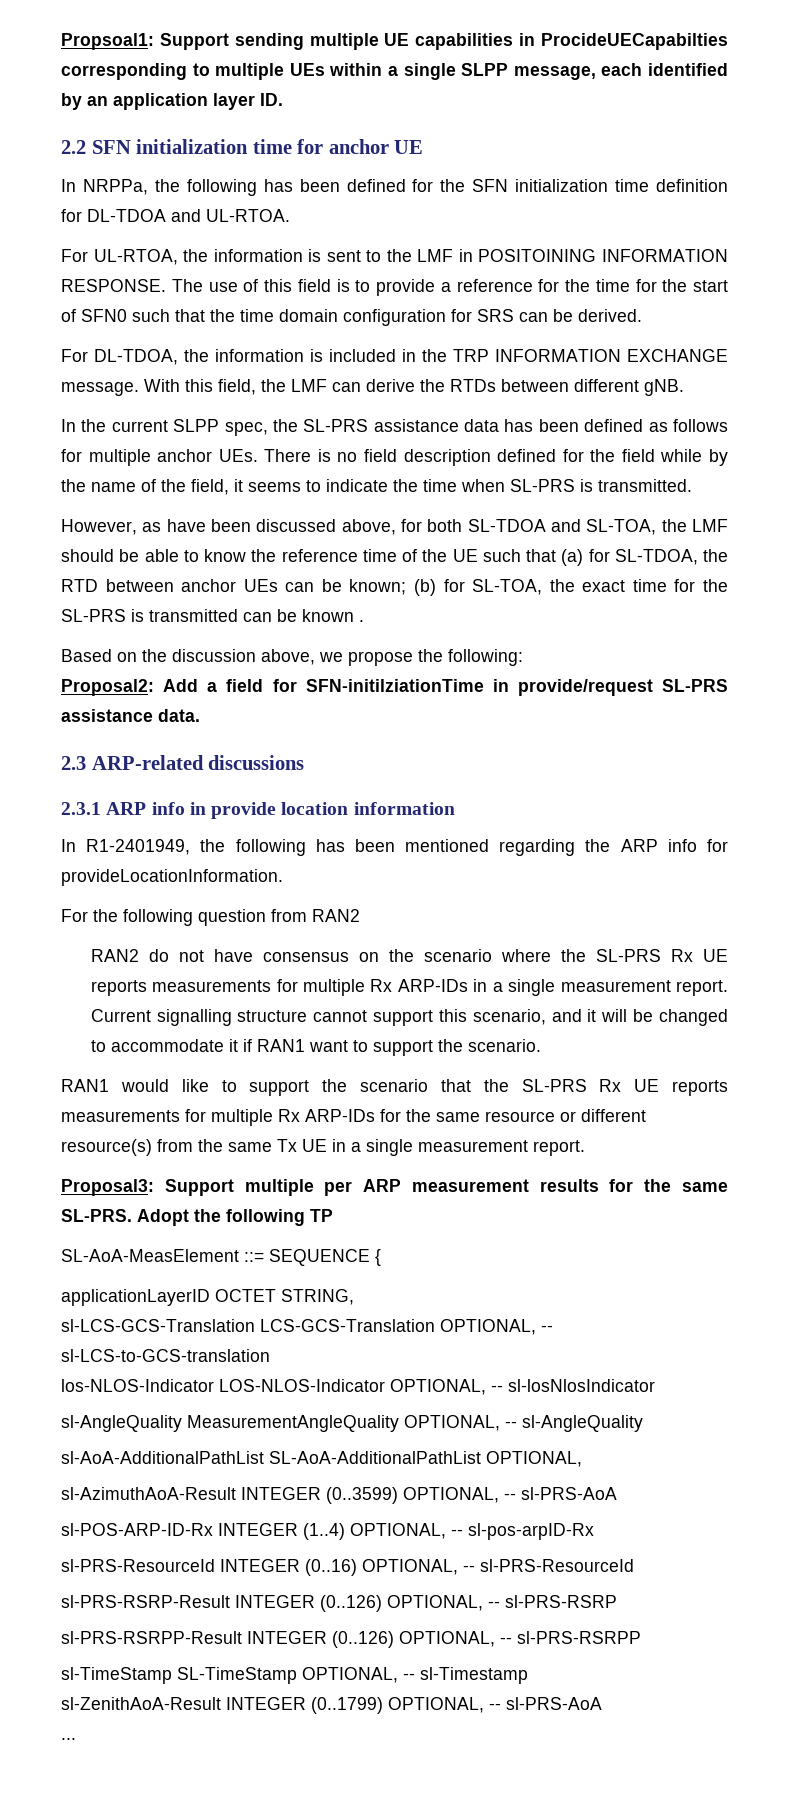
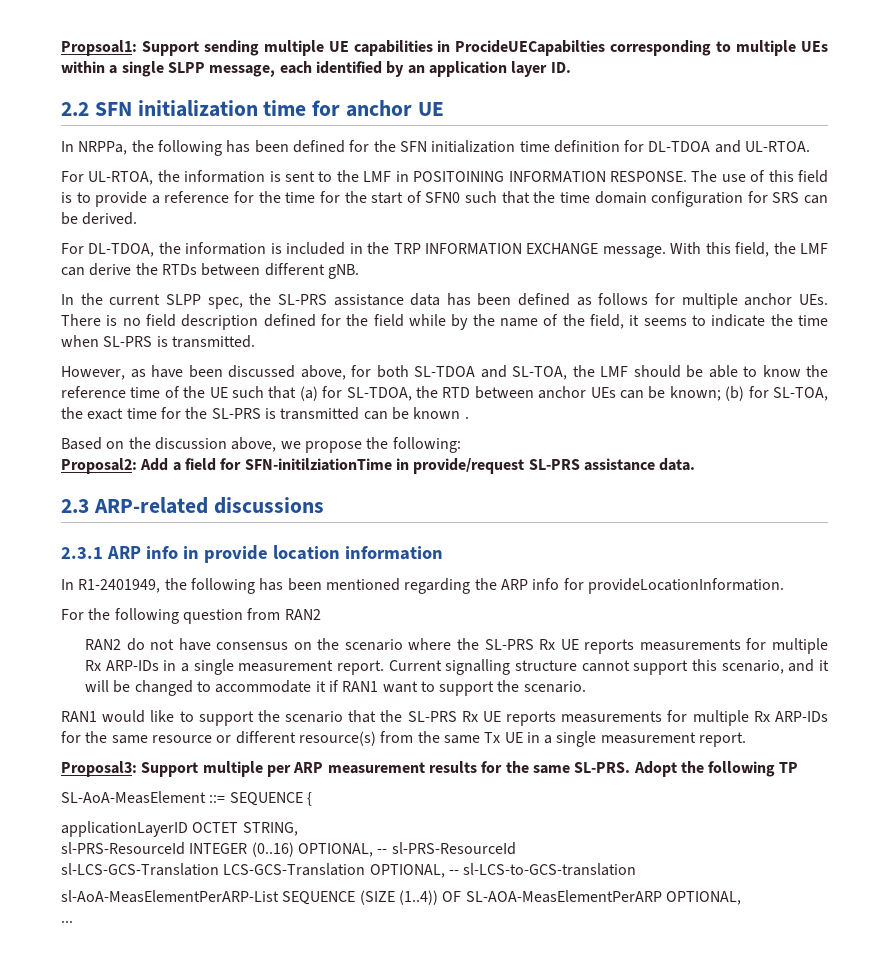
- sl-LCS-GCS-Translation LCS-GCS-Translation OPTIONAL, -- sl-LCS-to-GCS-translation
- los-NLOS-Indicator LOS-NLOS-Indicator OPTIONAL, -- sl-losNlosIndicator
- sl-AngleQuality MeasurementAngleQuality OPTIONAL, -- sl-AngleQuality
- sl-AoA-AdditionalPathList SL-AoA-AdditionalPathList OPTIONAL,
- sl-AzimuthAoA-Result INTEGER (0..3599) OPTIONAL, -- sl-PRS-AoA
- sl-POS-ARP-ID-Rx INTEGER (1..4) OPTIONAL, -- sl-pos-arpID-Rx
- sl-PRS-RSRP-Result INTEGER (0..126) OPTIONAL, -- sl-PRS-RSRP
- sl-PRS-RSRPP-Result INTEGER (0..126) OPTIONAL, -- sl-PRS-RSRPP
- sl-TimeStamp SL-TimeStamp OPTIONAL, -- sl-Timestamp
- sl-ZenithAoA-Result INTEGER (0..1799) OPTIONAL, -- sl-PRS-AoA
+ sl-LCS-GCS-Translation LCS-GCS-Translation OPTIONAL, -- sl-LCS-to-GCS-translation
+ sl-AoA-MeasElementPerARP-List SEQUENCE (SIZE (1..4)) OF SL-AOA-MeasElementPerARP OPTIONAL,

